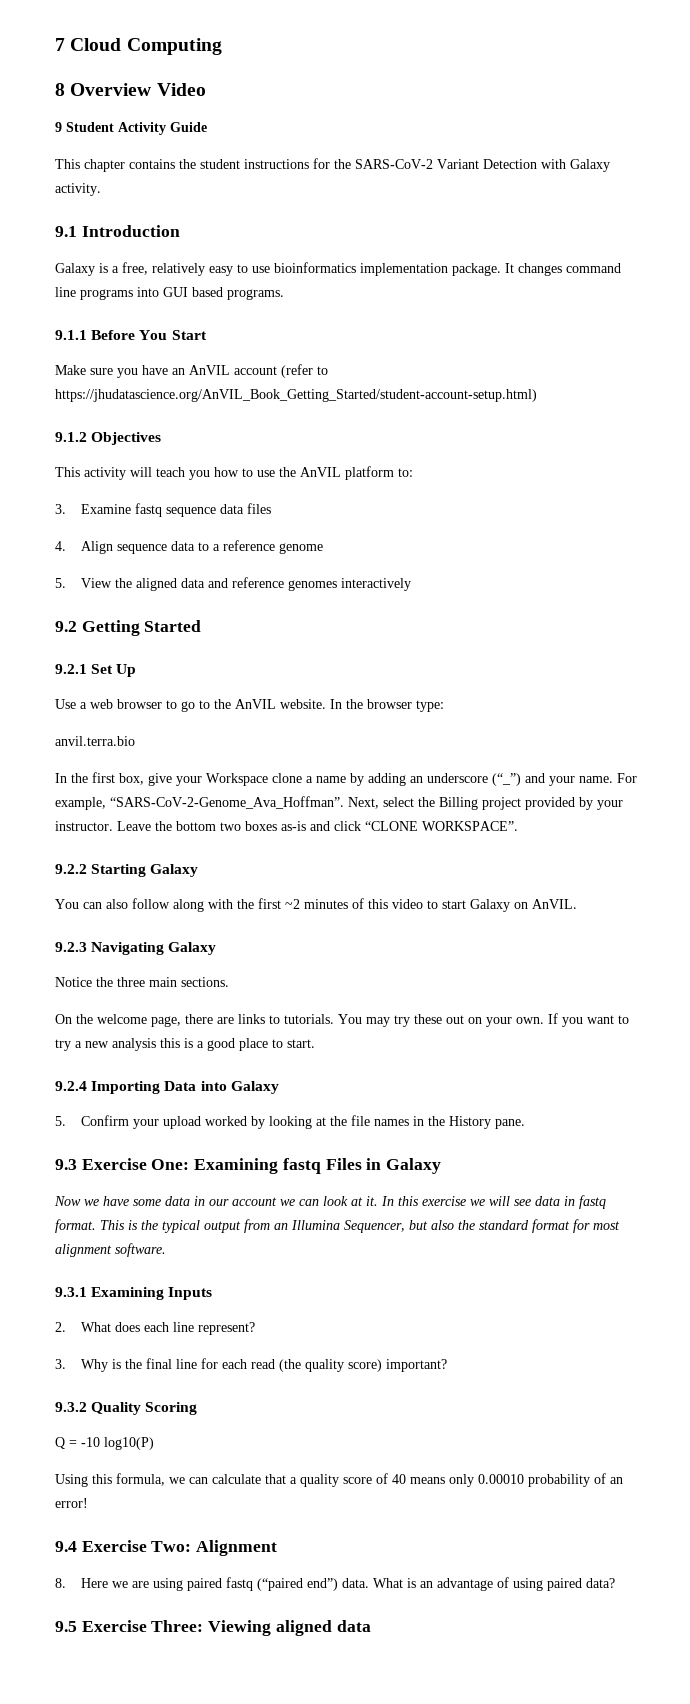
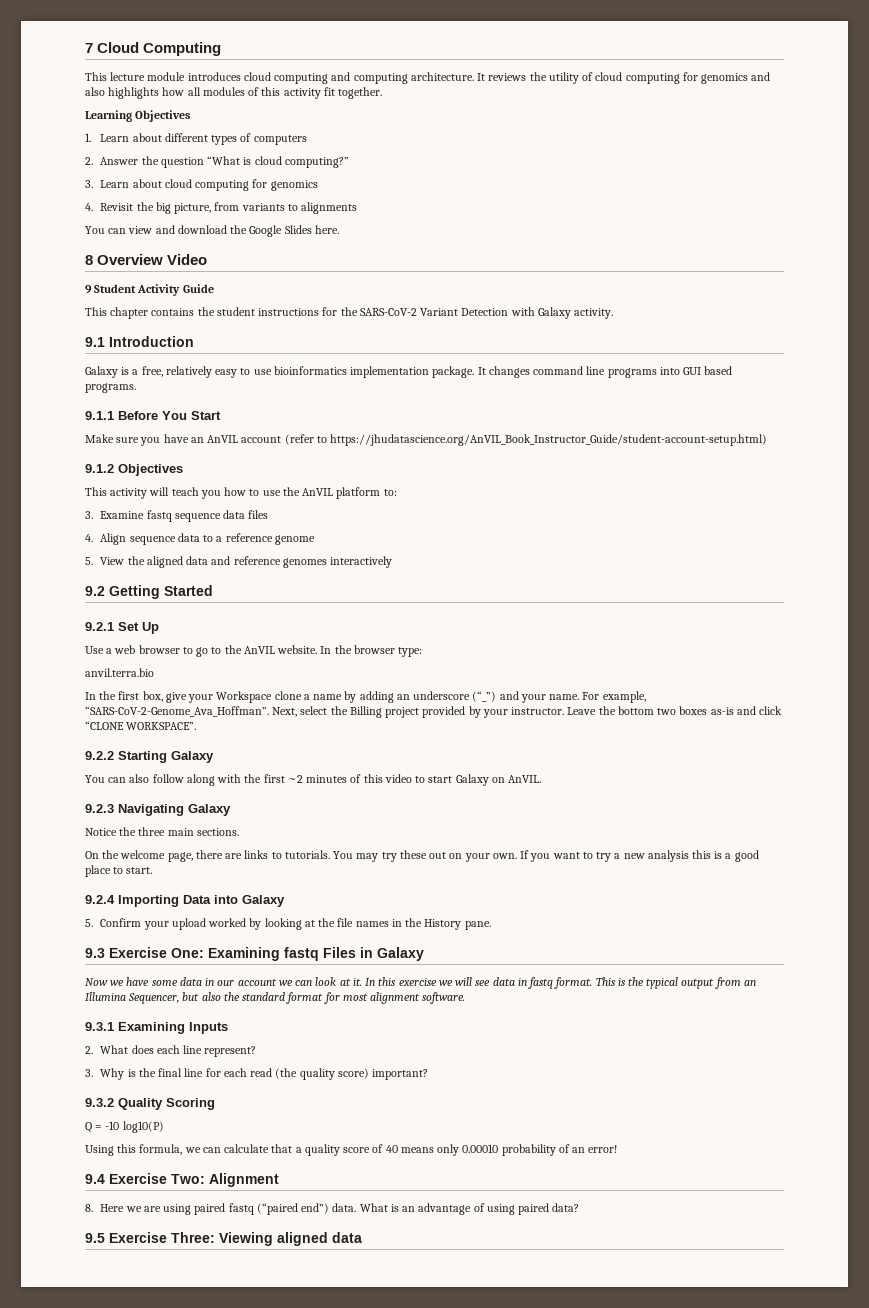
+ This lecture module introduces cloud computing and computing architecture. It reviews the utility of cloud computing for genomics and also highlights how all modules of this activity fit together.
+ Learning Objectives
+ 1. Learn about different types of computers
+ 2. Answer the question “What is cloud computing?”
+ 3. Learn about cloud computing for genomics
+ 4. Revisit the big picture, from variants to alignments
+ You can view and download the Google Slides here.
- Make sure you have an AnVIL account (refer to https://jhudatascience.org/AnVIL_Book_Getting_Started/student-account-setup.html)
+ Make sure you have an AnVIL account (refer to https://jhudatascience.org/AnVIL_Book_Instructor_Guide/student-account-setup.html)

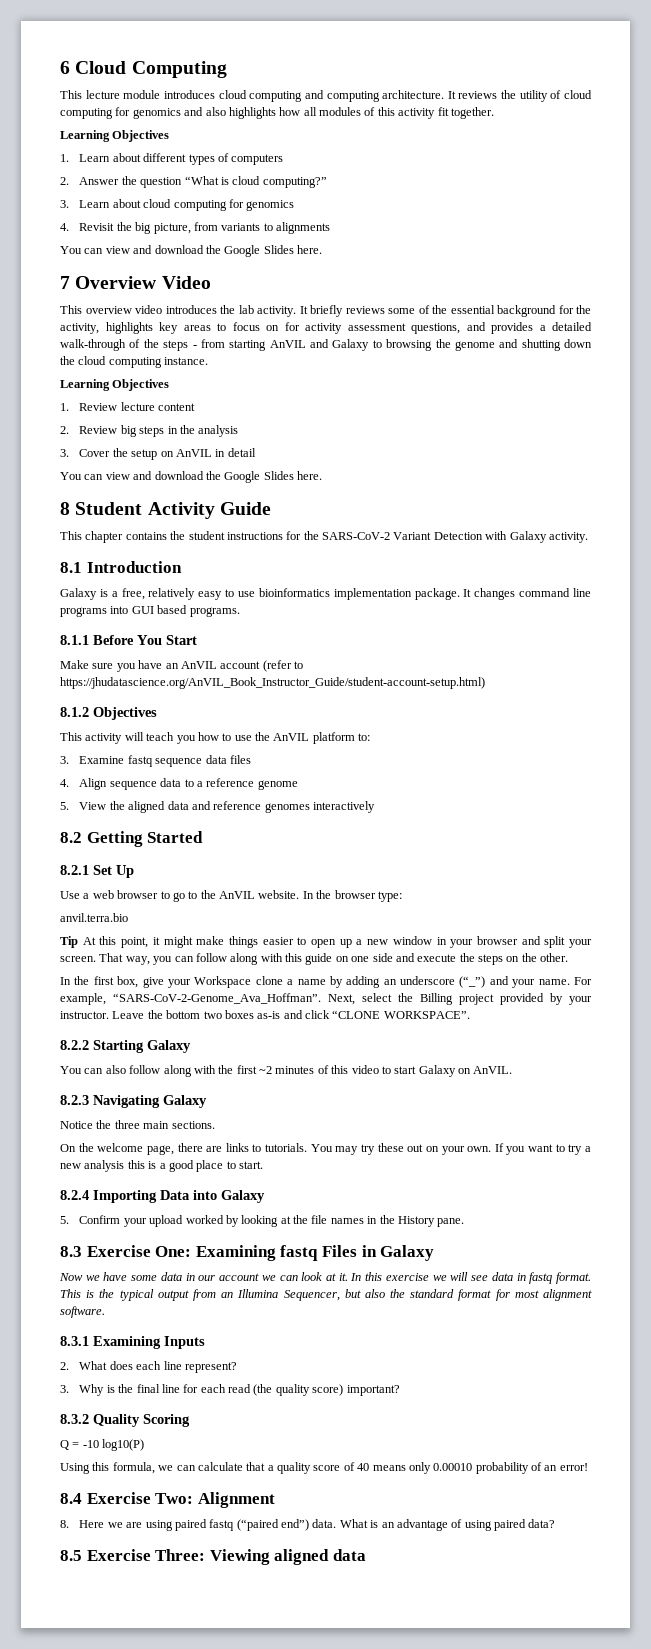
- 7 Cloud Computing
+ 6 Cloud Computing
- 8 Overview Video
+ 7 Overview Video
- 9 Student Activity Guide
+ This overview video introduces the lab activity. It briefly reviews some of the essential background for the activity, highlights key areas to focus on for activity assessment questions, and provides a detailed walk-through of the steps - from starting AnVIL and Galaxy to browsing the genome and shutting down the cloud computing instance.
+ Learning Objectives
+ 1. Review lecture content
+ 2. Review big steps in the analysis
+ 3. Cover the setup on AnVIL in detail
+ You can view and download the Google Slides here.
+ 8 Student Activity Guide
- 9.1 Introduction
+ 8.1 Introduction
- 9.1.1 Before You Start
+ 8.1.1 Before You Start
- 9.1.2 Objectives
+ 8.1.2 Objectives
- 9.2 Getting Started
+ 8.2 Getting Started
- 9.2.1 Set Up
+ 8.2.1 Set Up
+ Tip At this point, it might make things easier to open up a new window in your browser and split your screen. That way, you can follow along with this guide on one side and execute the steps on the other.
- 9.2.2 Starting Galaxy
+ 8.2.2 Starting Galaxy
- 9.2.3 Navigating Galaxy
+ 8.2.3 Navigating Galaxy
- 9.2.4 Importing Data into Galaxy
+ 8.2.4 Importing Data into Galaxy
- 9.3 Exercise One: Examining fastq Files in Galaxy
+ 8.3 Exercise One: Examining fastq Files in Galaxy
- 9.3.1 Examining Inputs
+ 8.3.1 Examining Inputs
- 9.3.2 Quality Scoring
+ 8.3.2 Quality Scoring
- 9.4 Exercise Two: Alignment
+ 8.4 Exercise Two: Alignment
- 9.5 Exercise Three: Viewing aligned data
+ 8.5 Exercise Three: Viewing aligned data

